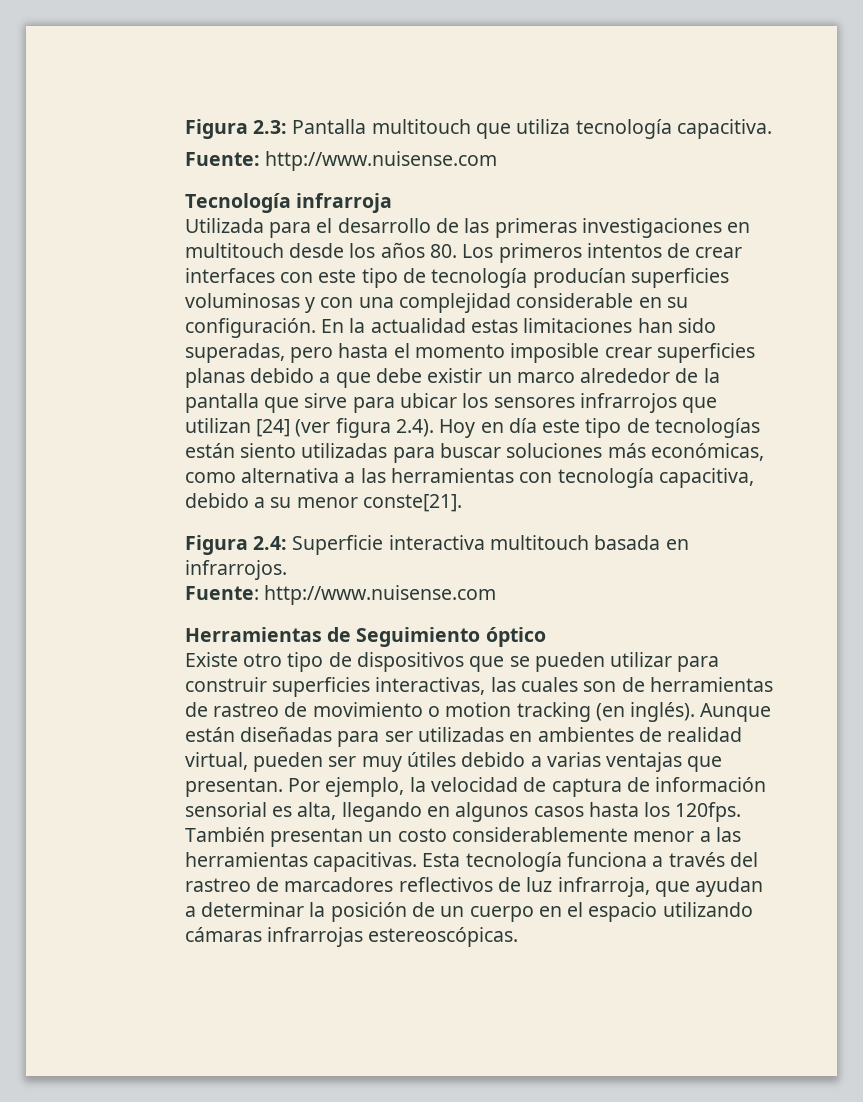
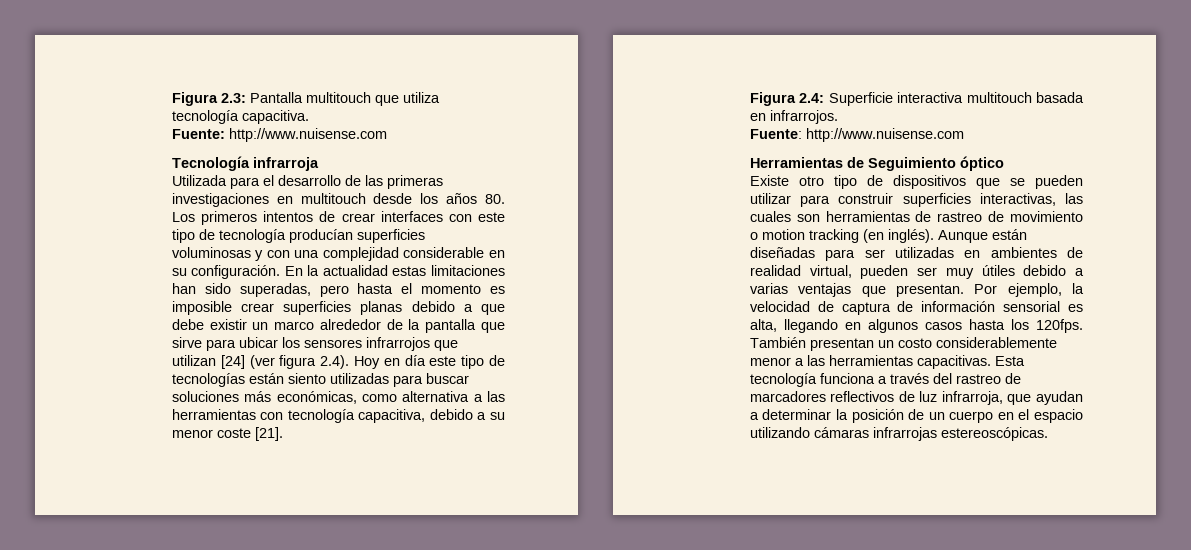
- En la actualidad estas limitaciones han sido superadas, pero hasta el momento imposible crear superficies planas debido a que debe existir un marco alrededor de la pantalla que sirve para ubicar los sensores infrarrojos que utilizan [24] (ver figura 2.4). Hoy en día este tipo de tecnologías están siento utilizadas para buscar soluciones más económicas, como alternativa a las herramientas con tecnología capacitiva, debido a su menor conste[21].
+ En la actualidad estas limitaciones han sido superadas, pero hasta el momento es imposible crear superficies planas debido a que debe existir un marco alrededor de la pantalla que sirve para ubicar los sensores infrarrojos que utilizan [24] (ver figura 2.4). Hoy en día este tipo de tecnologías están siento utilizadas para buscar soluciones más económicas, como alternativa a las herramientas con tecnología capacitiva, debido a su menor coste [21].
- Existe otro tipo de dispositivos que se pueden utilizar para construir superficies interactivas, las cuales son de herramientas de rastreo de movimiento o motion tracking (en inglés).
+ Existe otro tipo de dispositivos que se pueden utilizar para construir superficies interactivas, las cuales son herramientas de rastreo de movimiento o motion tracking (en inglés).

